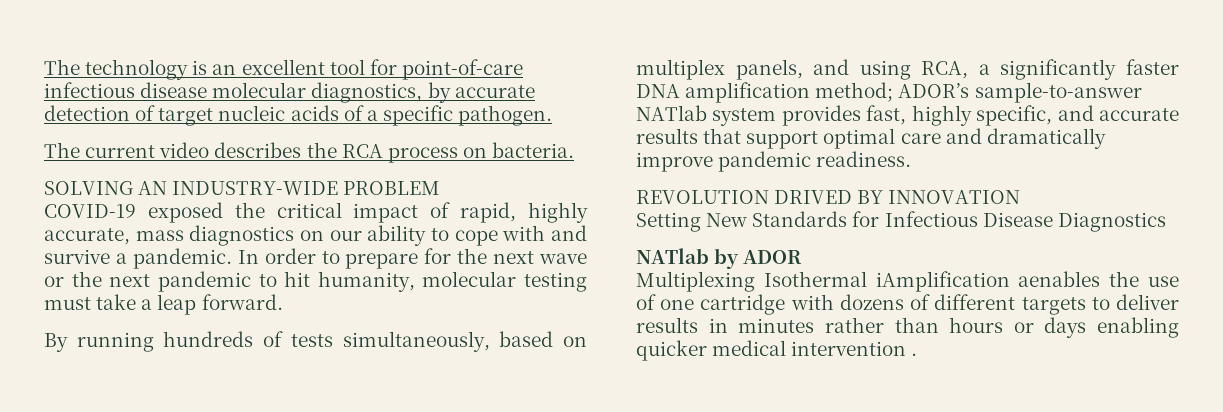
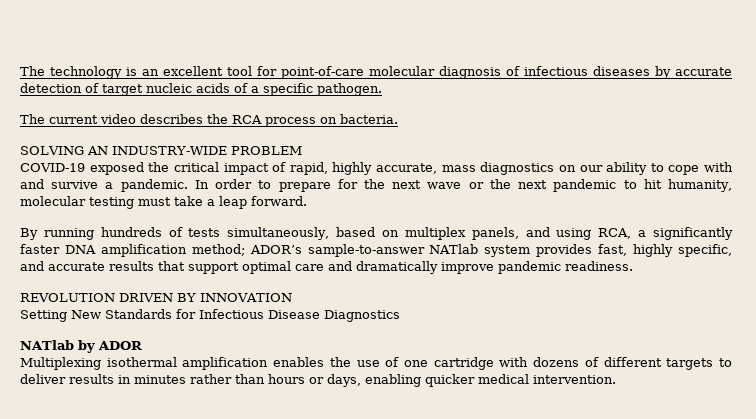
- The technology is an excellent tool for point-of-care infectious disease molecular diagnostics, by accurate detection of target nucleic acids of a specific pathogen.
+ The technology is an excellent tool for point-of-care molecular diagnosis of infectious diseases by accurate detection of target nucleic acids of a specific pathogen.
- REVOLUTION DRIVED BY INNOVATION
+ REVOLUTION DRIVEN BY INNOVATION
- Multiplexing Isothermal iAmplification aenables the use of one cartridge with dozens of different targets to deliver results in minutes rather than hours or days enabling quicker medical intervention .
+ Multiplexing isothermal amplification enables the use of one cartridge with dozens of different targets to deliver results in minutes rather than hours or days, enabling quicker medical intervention.

